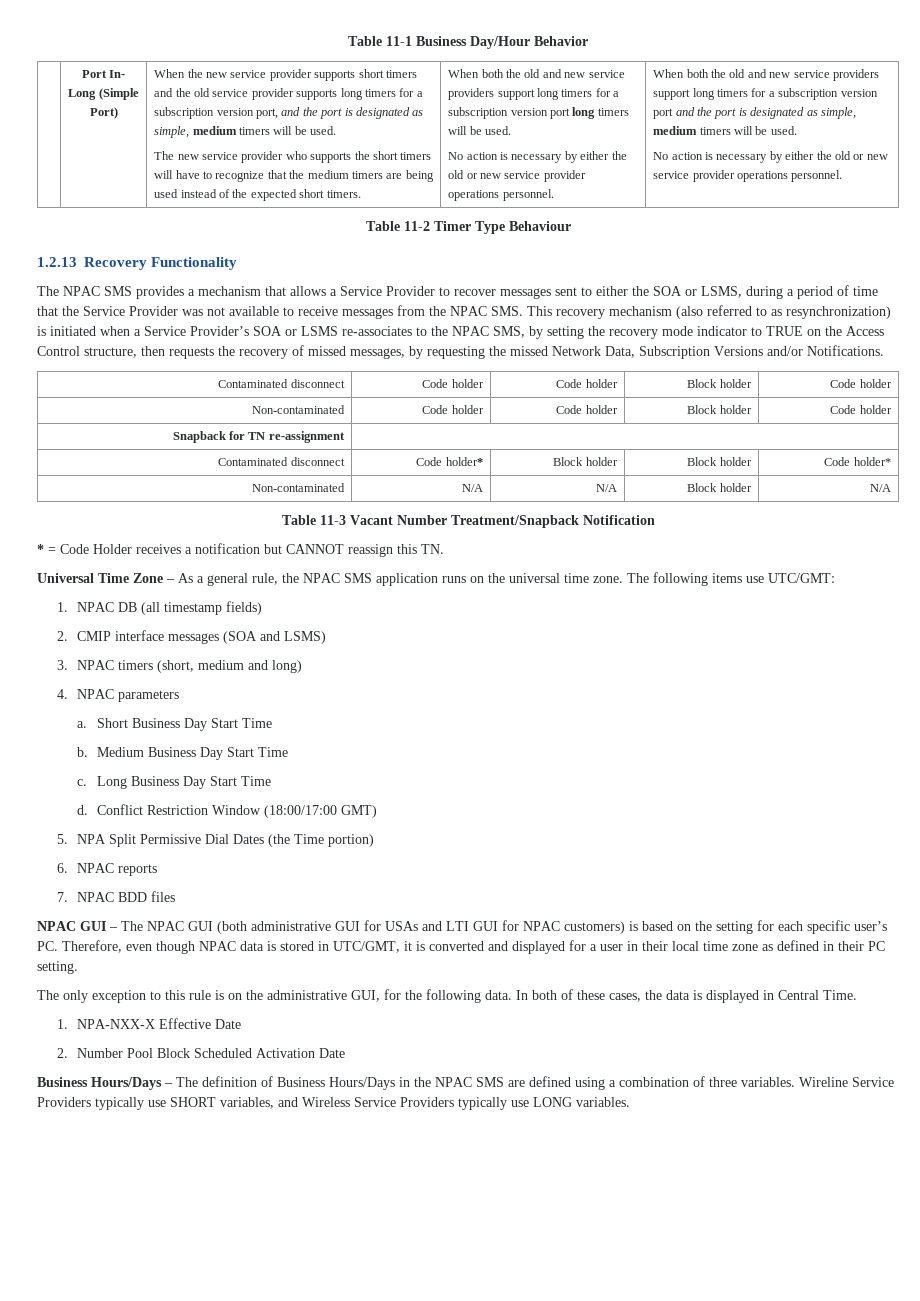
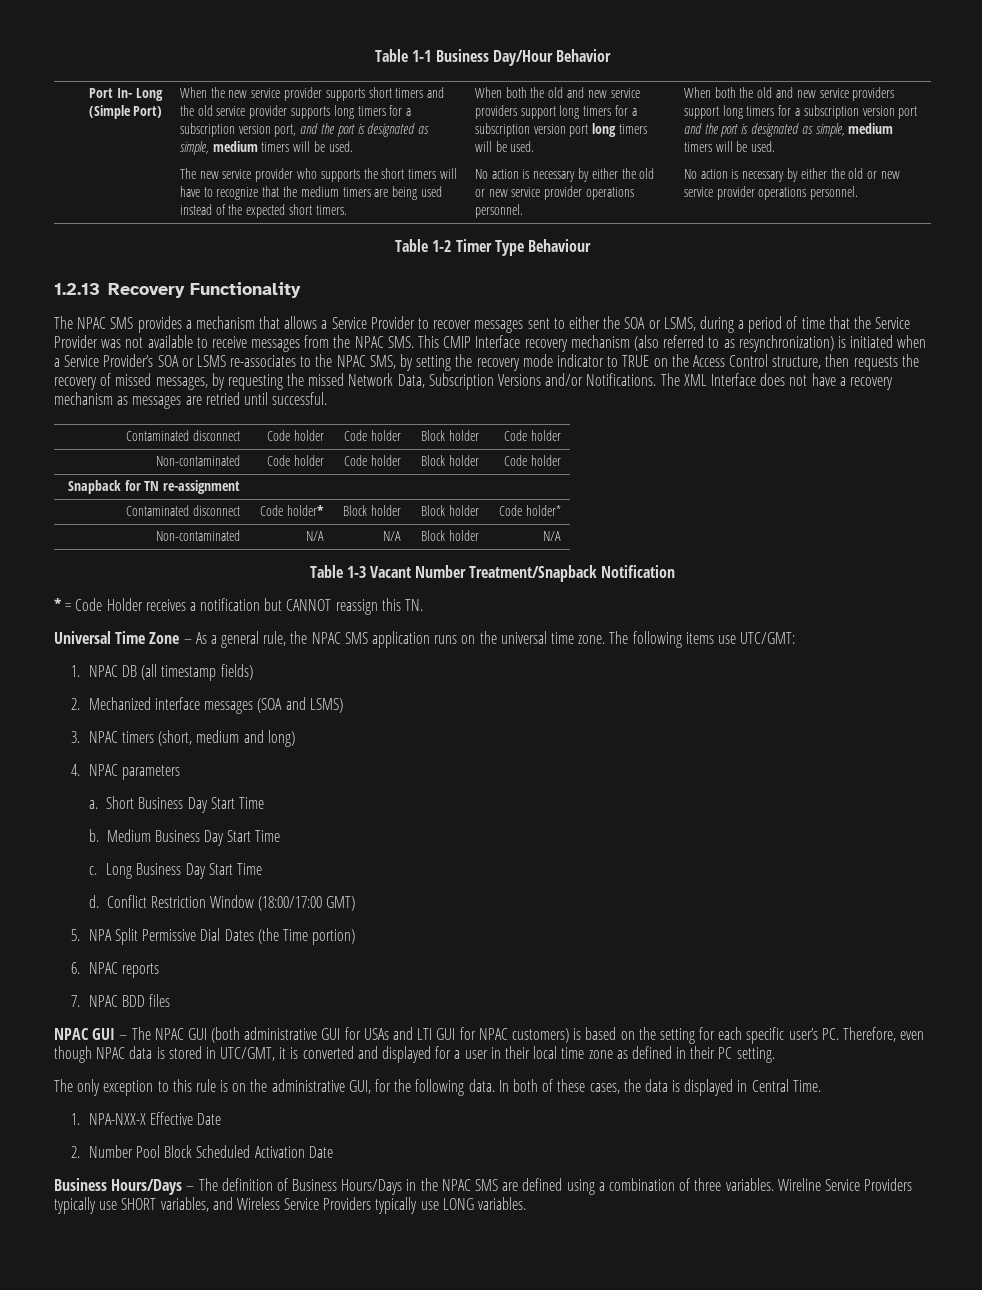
- Table 11-1 Business Day/Hour Behavior
+ Table 1-1 Business Day/Hour Behavior
- Table 11-2 Timer Type Behaviour
+ Table 1-2 Timer Type Behaviour
- The NPAC SMS provides a mechanism that allows a Service Provider to recover messages sent to either the SOA or LSMS, during a period of time that the Service Provider was not available to receive messages from the NPAC SMS. This recovery mechanism (also referred to as resynchronization) is initiated when a Service Provider’s SOA or LSMS re-associates to the NPAC SMS, by setting the recovery mode indicator to TRUE on the Access Control structure, then requests the recovery of missed messages, by requesting the missed Network Data, Subscription Versions and/or Notifications.
+ The NPAC SMS provides a mechanism that allows a Service Provider to recover messages sent to either the SOA or LSMS, during a period of time that the Service Provider was not available to receive messages from the NPAC SMS. This CMIP Interface recovery mechanism (also referred to as resynchronization) is initiated when a Service Provider’s SOA or LSMS re-associates to the NPAC SMS, by setting the recovery mode indicator to TRUE on the Access Control structure, then requests the recovery of missed messages, by requesting the missed Network Data, Subscription Versions and/or Notifications. The XML Interface does not have a recovery mechanism as messages are retried until successful.
- Table 11-3 Vacant Number Treatment/Snapback Notification
+ Table 1-3 Vacant Number Treatment/Snapback Notification
- 2. CMIP interface messages (SOA and LSMS)
+ 2. Mechanized interface messages (SOA and LSMS)

